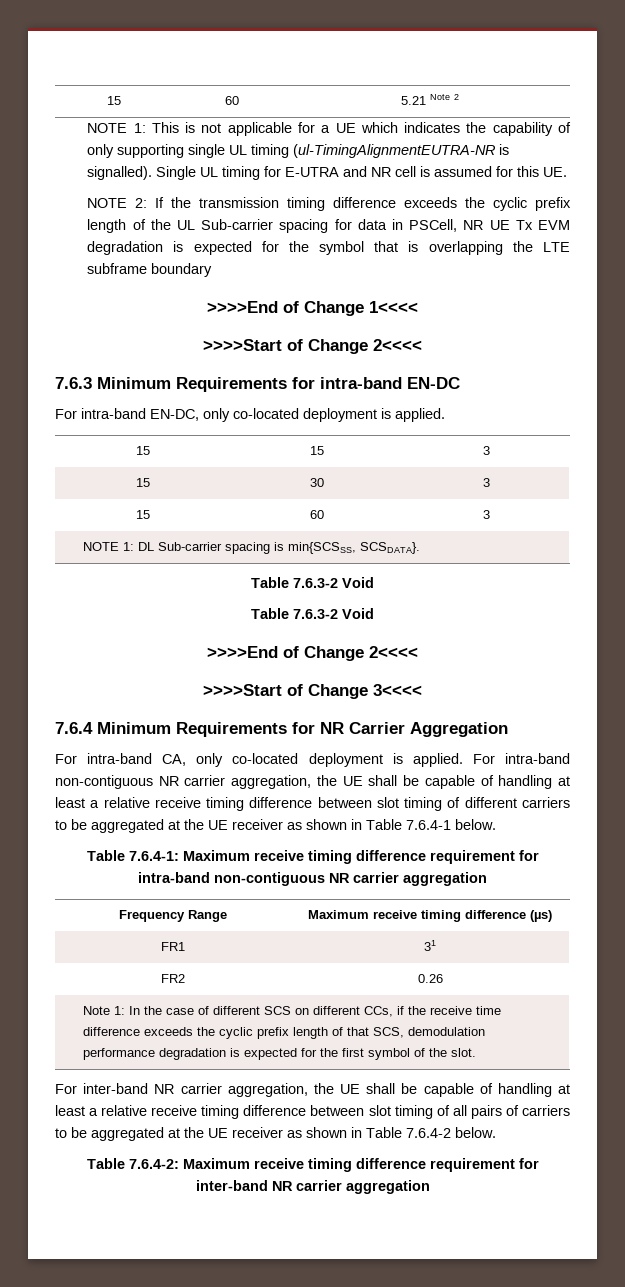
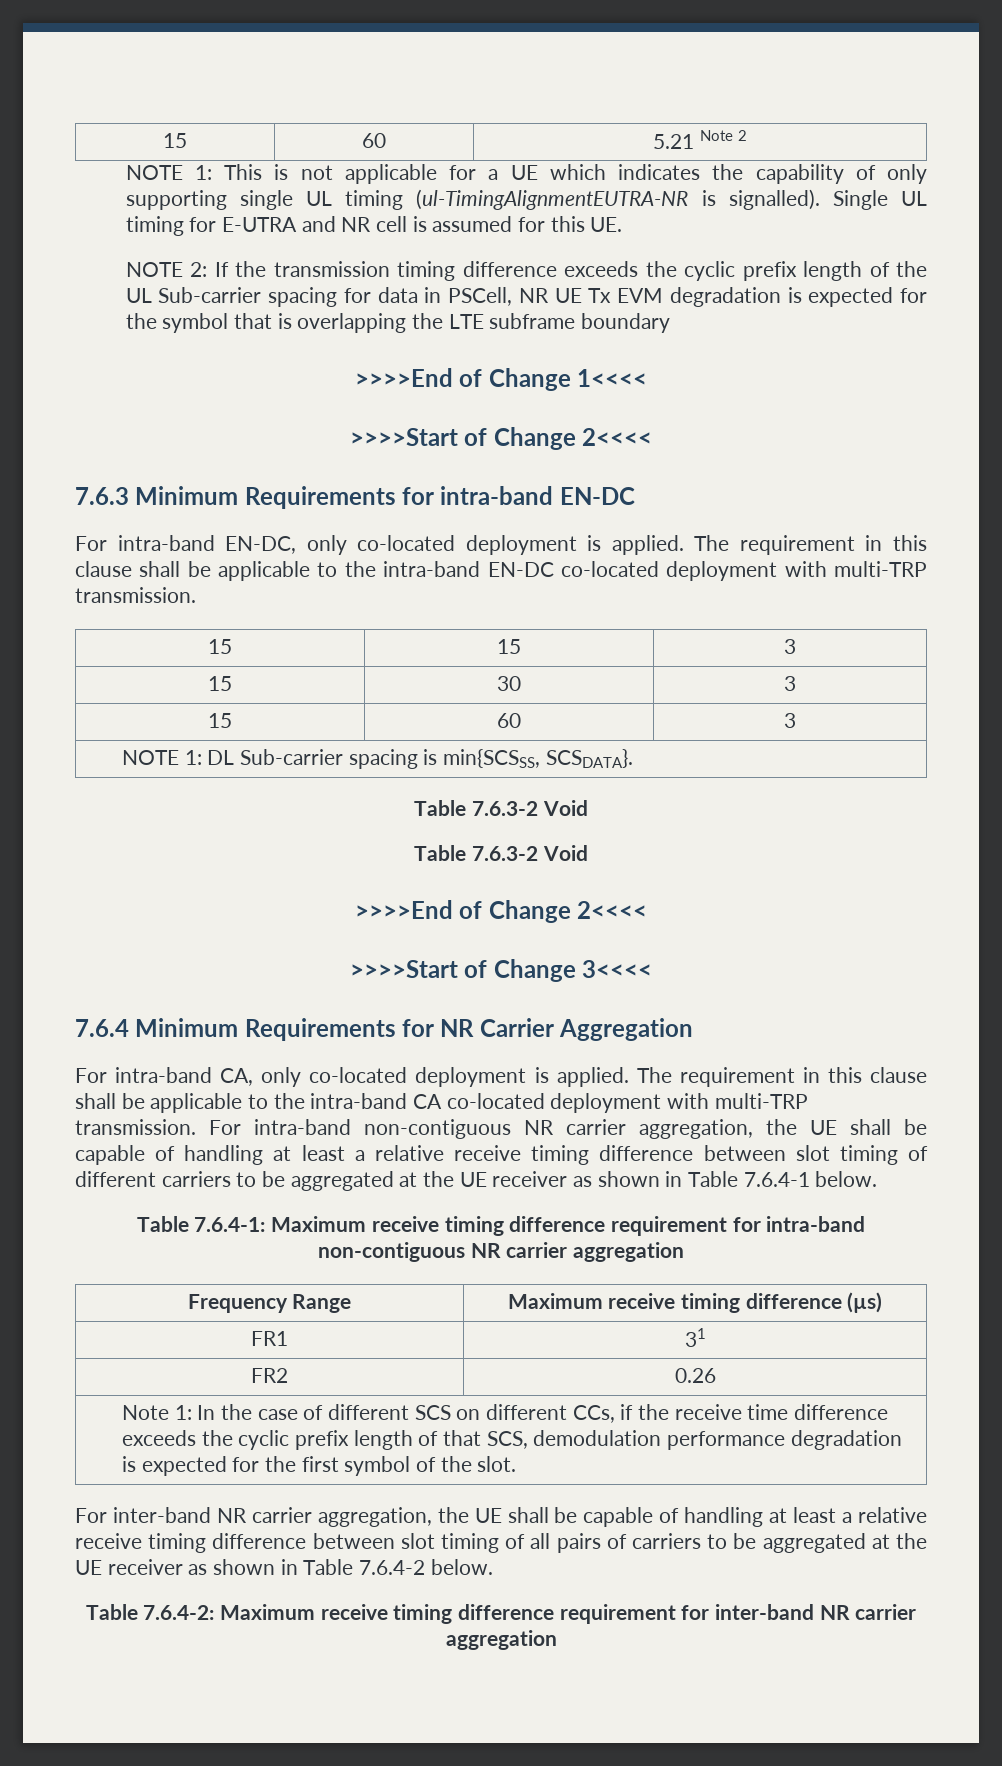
+ The requirement in this clause shall be applicable to the intra-band EN-DC co-located deployment with multi-TRP transmission.
+ The requirement in this clause shall be applicable to the intra-band CA co-located deployment with multi-TRP transmission.

